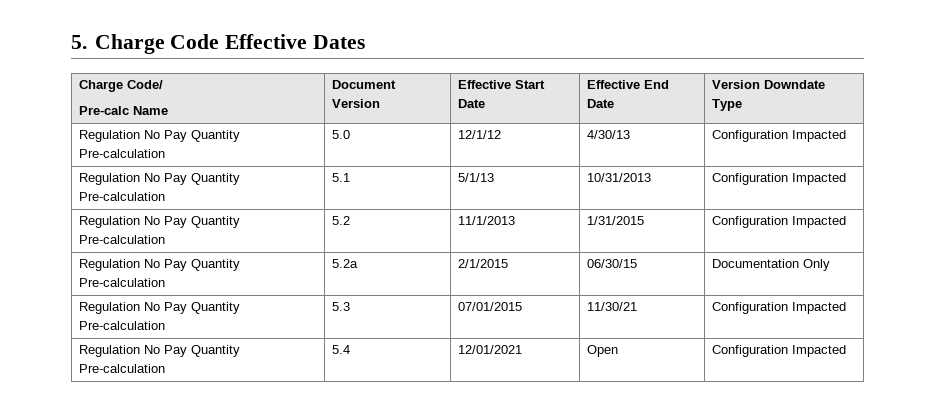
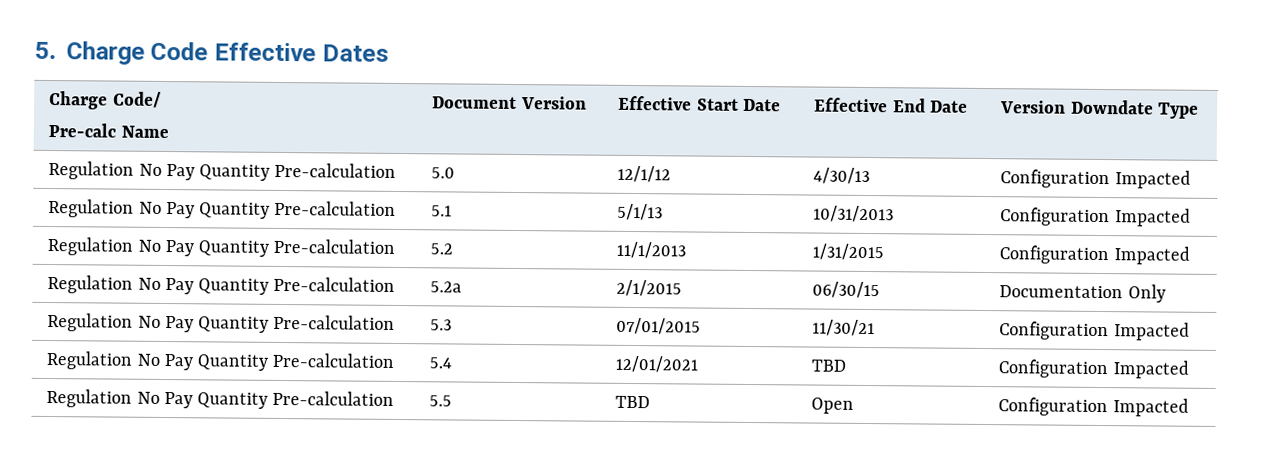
- Regulation No Pay Quantity Pre-calculation | 5.4 | 12/01/2021 | Open | Configuration Impacted
+ Regulation No Pay Quantity Pre-calculation | 5.4 | 12/01/2021 | TBD | Configuration Impacted
+ Regulation No Pay Quantity Pre-calculation | 5.5 | TBD | Open | Configuration Impacted

